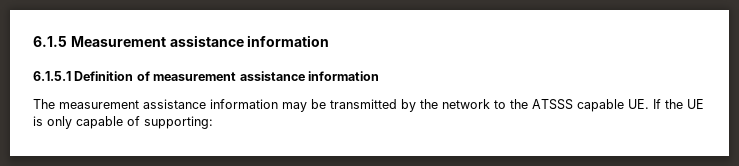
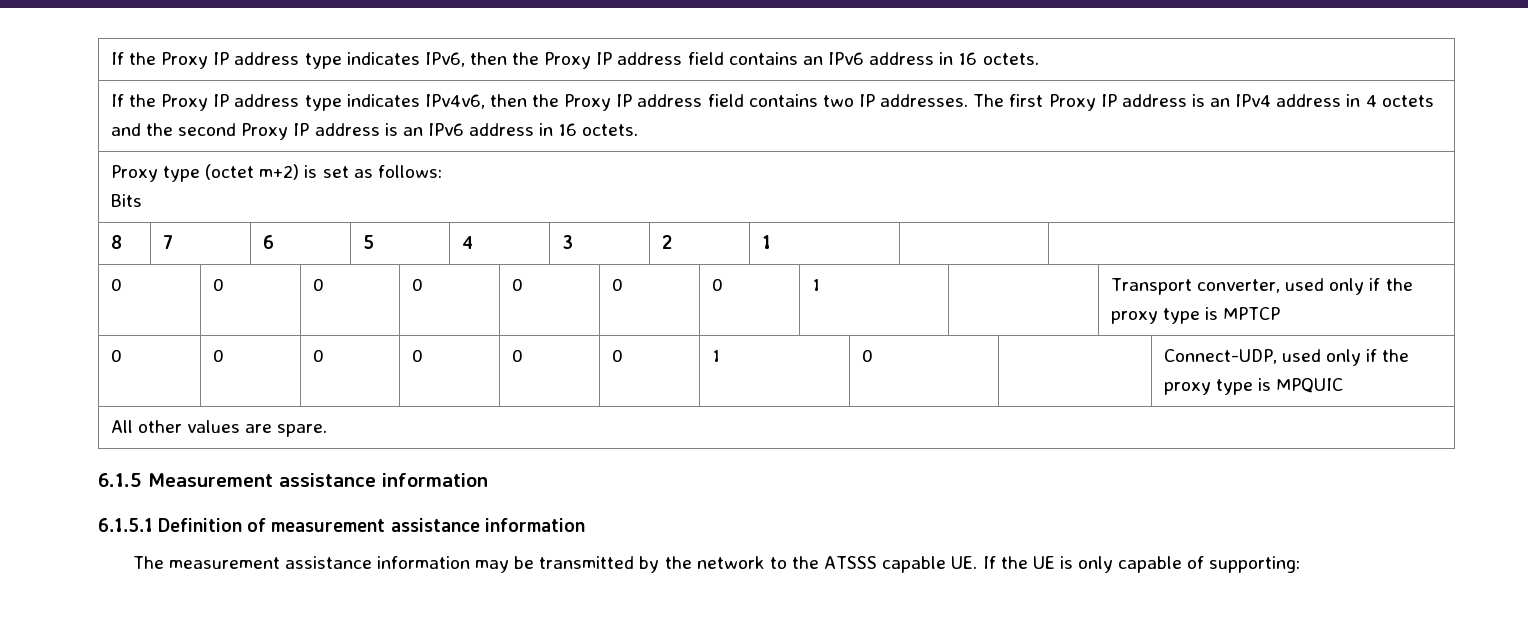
+ If the Proxy IP address type indicates IPv6, then the Proxy IP address field contains an IPv6 address in 16 octets.
+ If the Proxy IP address type indicates IPv4v6, then the Proxy IP address field contains two IP addresses. The first Proxy IP address is an IPv4 address in 4 octets and the second Proxy IP address is an IPv6 address in 16 octets.
+ Proxy type (octet m+2) is set as follows:
+ Bits
+ 8 | 7 | 6 | 5 | 4 | 3 | 2 | 1 | |
+ 0 | 0 | 0 | 0 | 0 | 0 | 0 | 1 | | Transport converter, used only if the proxy type is MPTCP
+ 0 | 0 | 0 | 0 | 0 | 0 | 1 | 0 | | Connect-UDP, used only if the proxy type is MPQUIC
+ All other values are spare.

